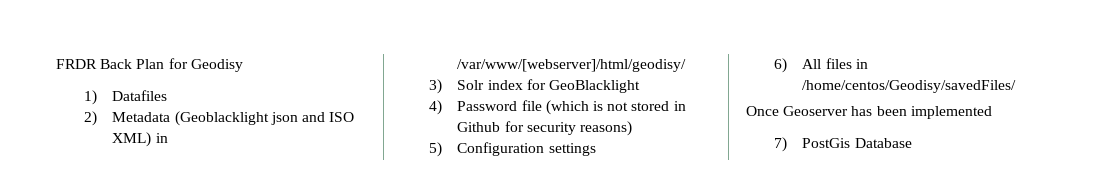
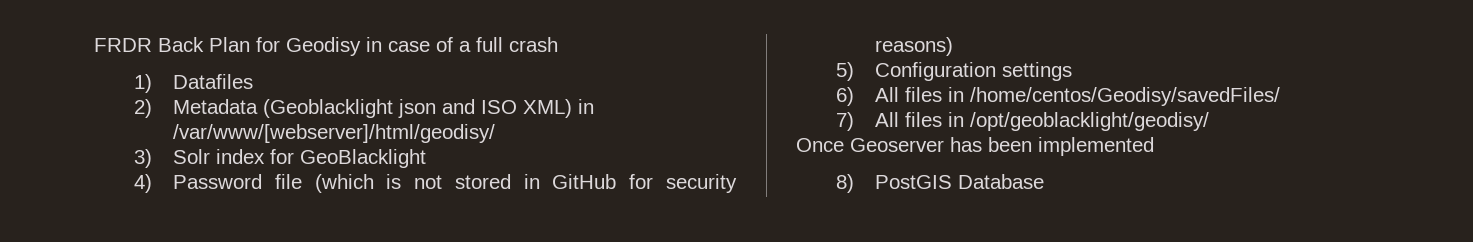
- FRDR Back Plan for Geodisy
+ FRDR Back Plan for Geodisy in case of a full crash
- 4) Password file (which is not stored in Github for security reasons)
+ 4) Password file (which is not stored in GitHub for security reasons)
+ 7) All files in /opt/geoblacklight/geodisy/
- 7) PostGis Database
+ 8) PostGIS Database

